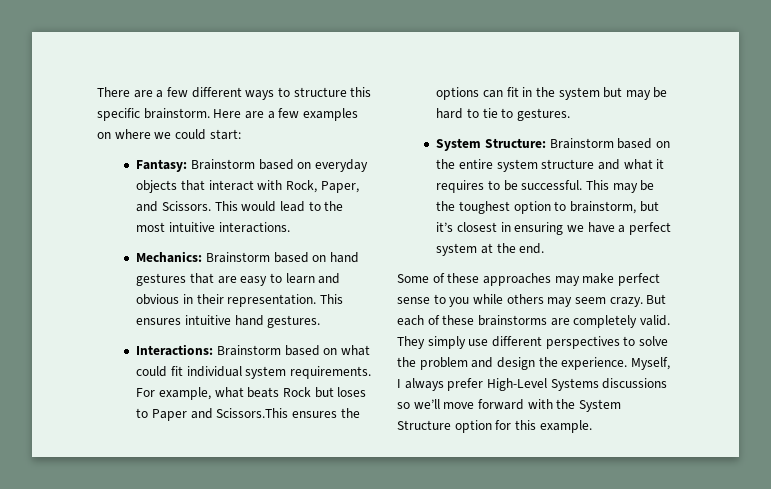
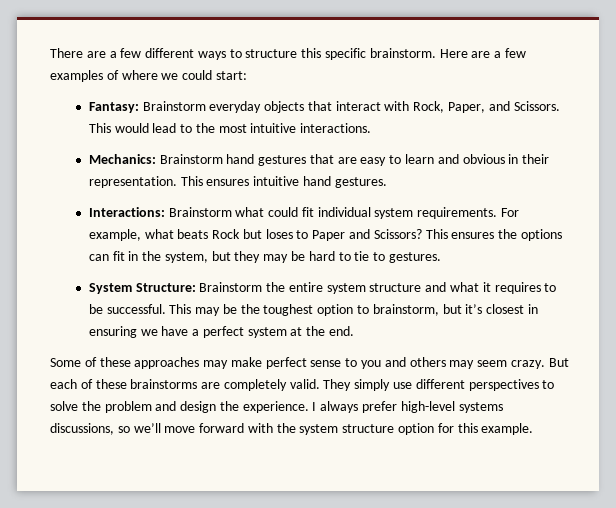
- Here are a few examples on where we could start:
+ Here are a few examples of where we could start:
- Fantasy: Brainstorm based on everyday objects that interact with Rock, Paper, and Scissors.
+ Fantasy: Brainstorm everyday objects that interact with Rock, Paper, and Scissors.
- Mechanics: Brainstorm based on hand gestures that are easy to learn and obvious in their representation.
+ Mechanics: Brainstorm hand gestures that are easy to learn and obvious in their representation.
- Interactions: Brainstorm based on what could fit individual system requirements.
+ Interactions: Brainstorm what could fit individual system requirements.
- For example, what beats Rock but loses to Paper and Scissors.This ensures the options can fit in the system but may be hard to tie to gestures.
+ For example, what beats Rock but loses to Paper and Scissors? This ensures the options can fit in the system, but they may be hard to tie to gestures.
- System Structure: Brainstorm based on the entire system structure and what it requires to be successful.
+ System Structure: Brainstorm the entire system structure and what it requires to be successful.
- Some of these approaches may make perfect sense to you while others may seem crazy.
+ Some of these approaches may make perfect sense to you and others may seem crazy.
- Myself, I always prefer High-Level Systems discussions so we’ll move forward with the System Structure option for this example.
+ I always prefer high-level systems discussions, so we’ll move forward with the system structure option for this example.

